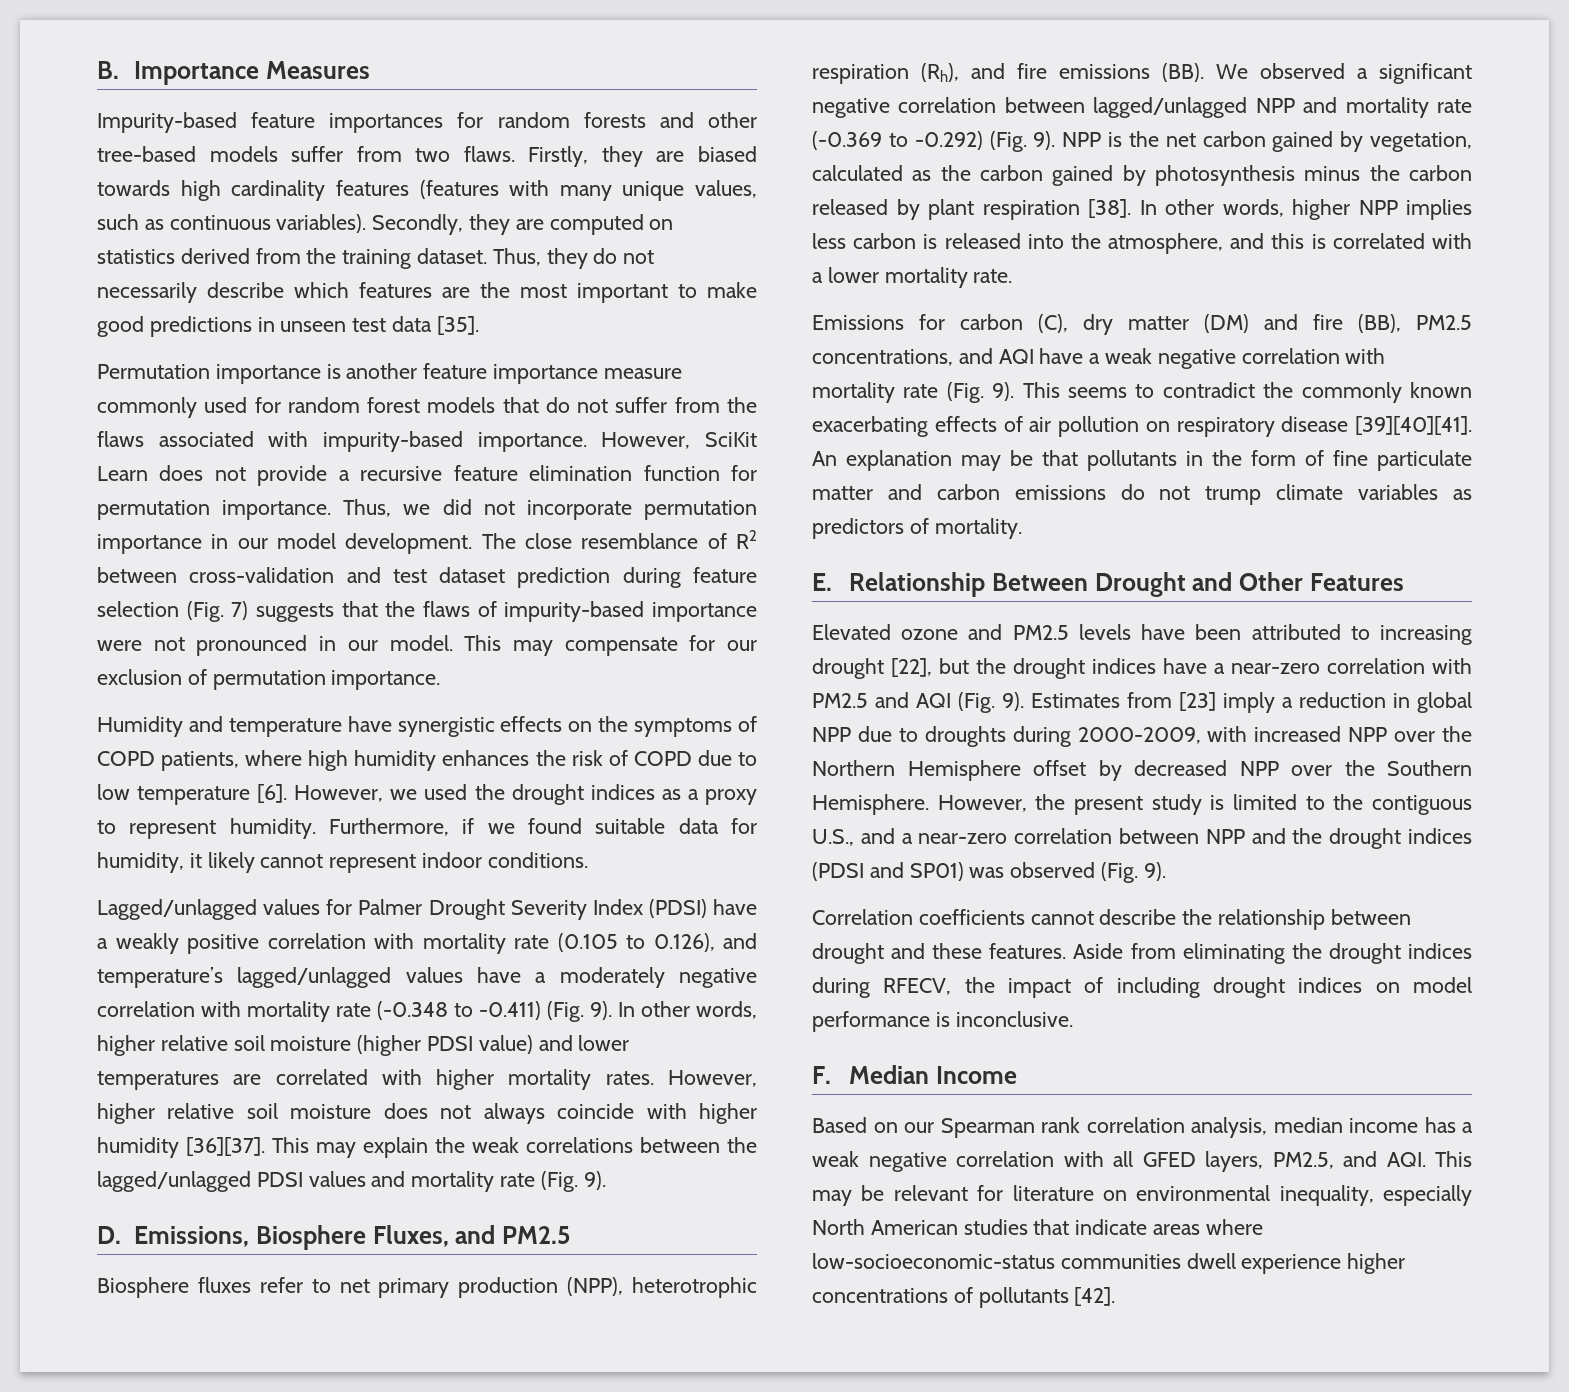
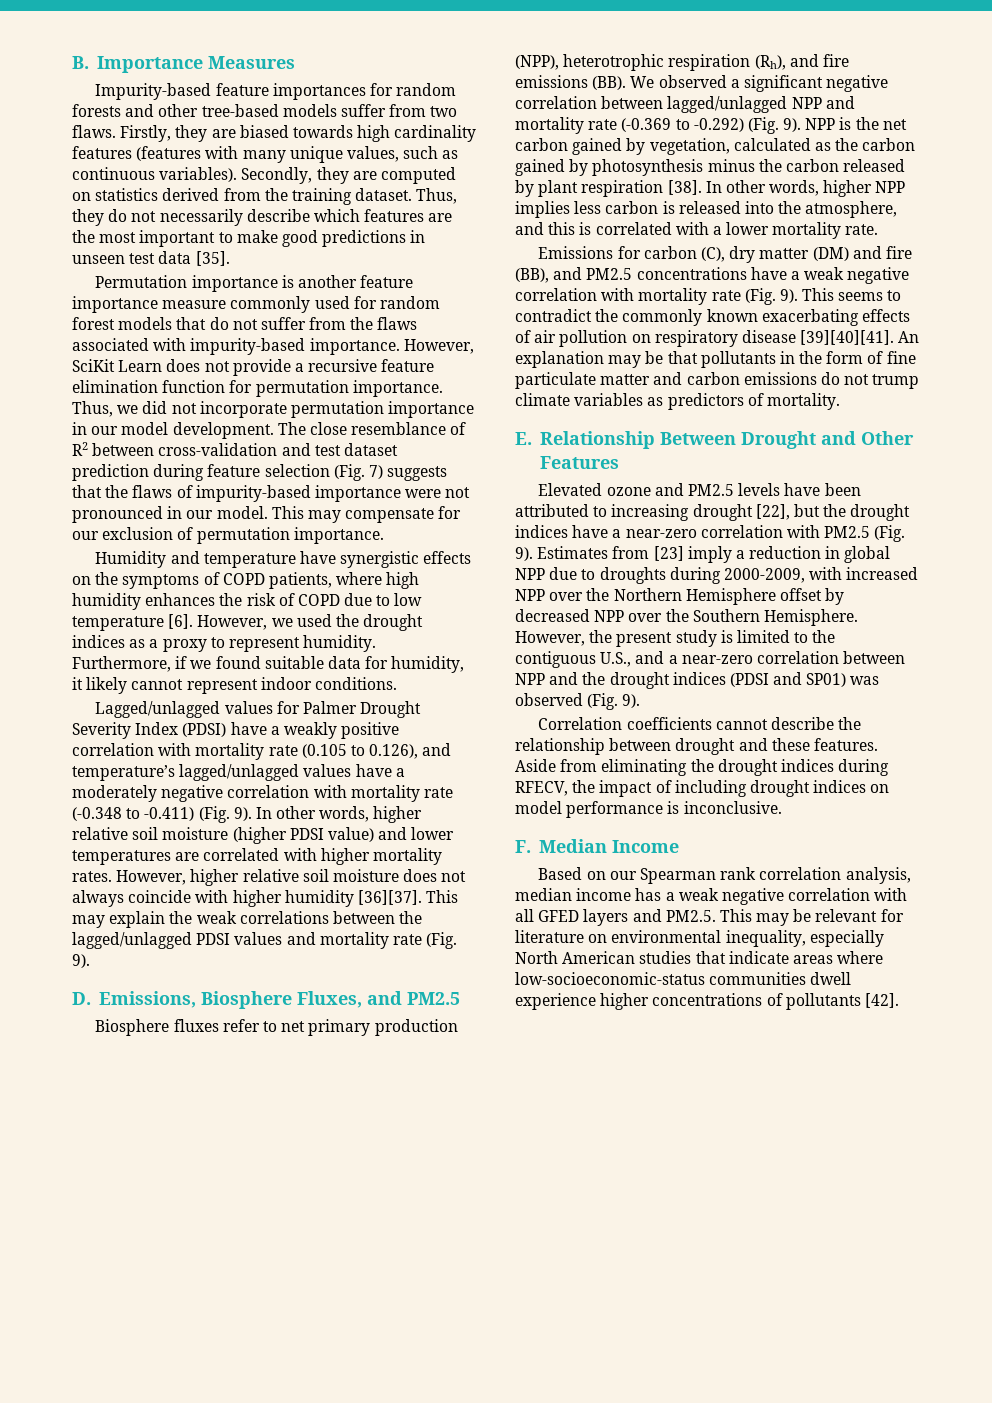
- Emissions for carbon (C), dry matter (DM) and fire (BB), PM2.5 concentrations, and AQI have a weak negative correlation with mortality rate (Fig. 9).
+ Emissions for carbon (C), dry matter (DM) and fire (BB), and PM2.5 concentrations have a weak negative correlation with mortality rate (Fig. 9).
- Elevated ozone and PM2.5 levels have been attributed to increasing drought [22], but the drought indices have a near-zero correlation with PM2.5 and AQI (Fig. 9).
+ Elevated ozone and PM2.5 levels have been attributed to increasing drought [22], but the drought indices have a near-zero correlation with PM2.5 (Fig. 9).
- Based on our Spearman rank correlation analysis, median income has a weak negative correlation with all GFED layers, PM2.5, and AQI. This may be relevant for literature on environmental inequality, especially North American studies that indicate areas where low-socioeconomic-status communities dwell experience higher concentrations of pollutants [42].
+ Based on our Spearman rank correlation analysis, median income has a weak negative correlation with all GFED layers and PM2.5. This may be relevant for literature on environmental inequality, especially North American studies that indicate areas where low-socioeconomic-status communities dwell experience higher concentrations of pollutants [42].

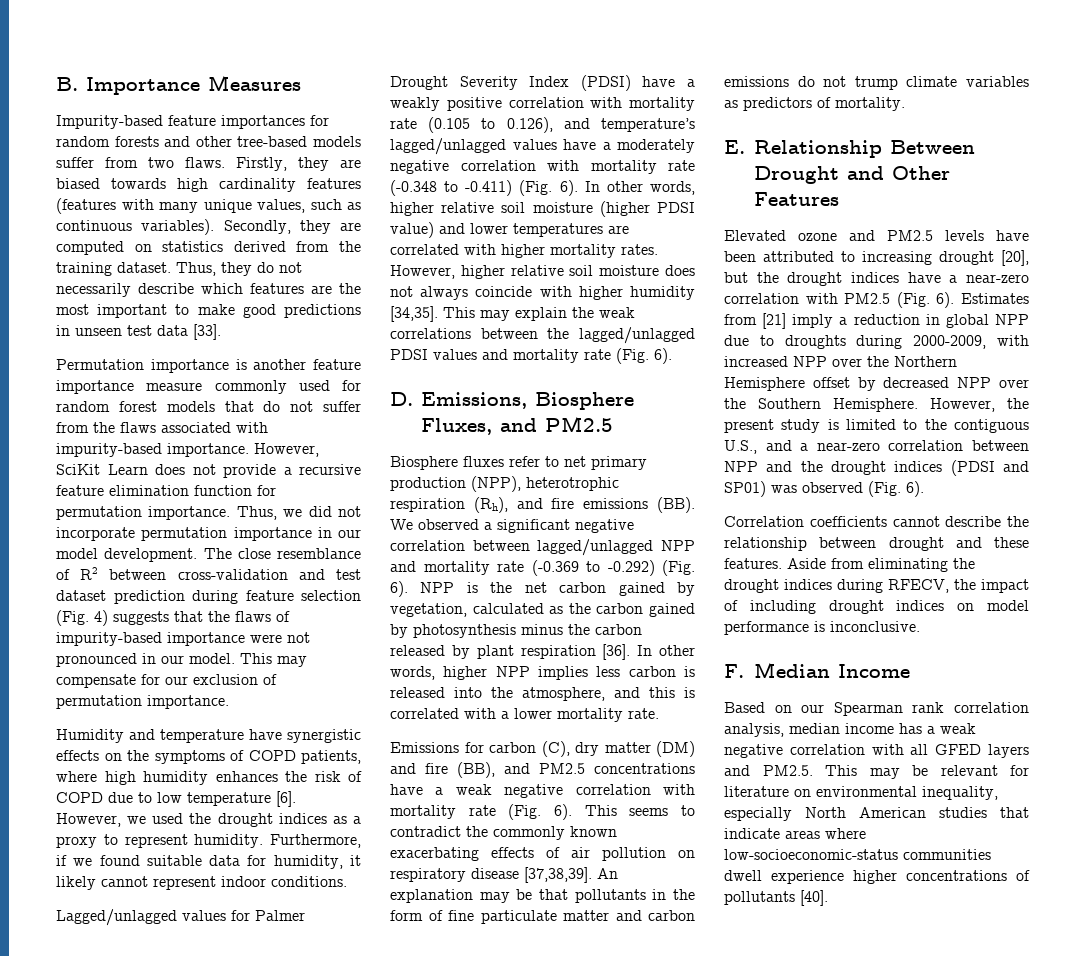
- Thus, they do not necessarily describe which features are the most important to make good predictions in unseen test data [35].
+ Thus, they do not necessarily describe which features are the most important to make good predictions in unseen test data [33].
- The close resemblance of R2 between cross-validation and test dataset prediction during feature selection (Fig. 7) suggests that the flaws of impurity-based importance were not pronounced in our model.
+ The close resemblance of R2 between cross-validation and test dataset prediction during feature selection (Fig. 4) suggests that the flaws of impurity-based importance were not pronounced in our model.
- Lagged/unlagged values for Palmer Drought Severity Index (PDSI) have a weakly positive correlation with mortality rate (0.105 to 0.126), and temperature’s lagged/unlagged values have a moderately negative correlation with mortality rate (-0.348 to -0.411) (Fig. 9).
+ Lagged/unlagged values for Palmer Drought Severity Index (PDSI) have a weakly positive correlation with mortality rate (0.105 to 0.126), and temperature’s lagged/unlagged values have a moderately negative correlation with mortality rate (-0.348 to -0.411) (Fig. 6).
- However, higher relative soil moisture does not always coincide with higher humidity [36][37].
+ However, higher relative soil moisture does not always coincide with higher humidity [34,35].
- This may explain the weak correlations between the lagged/unlagged PDSI values and mortality rate (Fig. 9).
+ This may explain the weak correlations between the lagged/unlagged PDSI values and mortality rate (Fig. 6).
- Biosphere fluxes refer to net primary production (NPP), heterotrophic respiration (Rh), and fire emissions (BB). We observed a significant negative correlation between lagged/unlagged NPP and mortality rate (-0.369 to -0.292) (Fig. 9).
+ Biosphere fluxes refer to net primary production (NPP), heterotrophic respiration (Rh), and fire emissions (BB). We observed a significant negative correlation between lagged/unlagged NPP and mortality rate (-0.369 to -0.292) (Fig. 6).
- NPP is the net carbon gained by vegetation, calculated as the carbon gained by photosynthesis minus the carbon released by plant respiration [38].
+ NPP is the net carbon gained by vegetation, calculated as the carbon gained by photosynthesis minus the carbon released by plant respiration [36].
- Emissions for carbon (C), dry matter (DM) and fire (BB), and PM2.5 concentrations have a weak negative correlation with mortality rate (Fig. 9).
+ Emissions for carbon (C), dry matter (DM) and fire (BB), and PM2.5 concentrations have a weak negative correlation with mortality rate (Fig. 6).
- This seems to contradict the commonly known exacerbating effects of air pollution on respiratory disease [39][40][41].
+ This seems to contradict the commonly known exacerbating effects of air pollution on respiratory disease [37,38,39].
- Elevated ozone and PM2.5 levels have been attributed to increasing drought [22], but the drought indices have a near-zero correlation with PM2.5 (Fig. 9).
+ Elevated ozone and PM2.5 levels have been attributed to increasing drought [20], but the drought indices have a near-zero correlation with PM2.5 (Fig. 6).
- Estimates from [23] imply a reduction in global NPP due to droughts during 2000-2009, with increased NPP over the Northern Hemisphere offset by decreased NPP over the Southern Hemisphere.
+ Estimates from [21] imply a reduction in global NPP due to droughts during 2000-2009, with increased NPP over the Northern Hemisphere offset by decreased NPP over the Southern Hemisphere.
- However, the present study is limited to the contiguous U.S., and a near-zero correlation between NPP and the drought indices (PDSI and SP01) was observed (Fig. 9).
+ However, the present study is limited to the contiguous U.S., and a near-zero correlation between NPP and the drought indices (PDSI and SP01) was observed (Fig. 6).
- Based on our Spearman rank correlation analysis, median income has a weak negative correlation with all GFED layers and PM2.5. This may be relevant for literature on environmental inequality, especially North American studies that indicate areas where low-socioeconomic-status communities dwell experience higher concentrations of pollutants [42].
+ Based on our Spearman rank correlation analysis, median income has a weak negative correlation with all GFED layers and PM2.5. This may be relevant for literature on environmental inequality, especially North American studies that indicate areas where low-socioeconomic-status communities dwell experience higher concentrations of pollutants [40].

